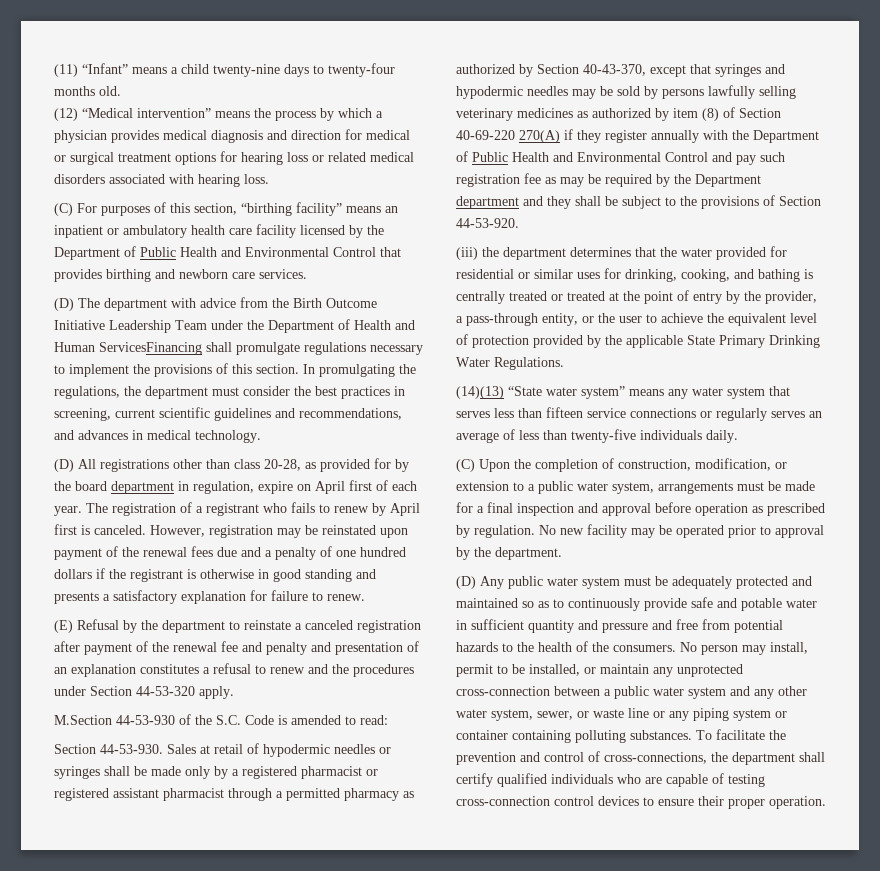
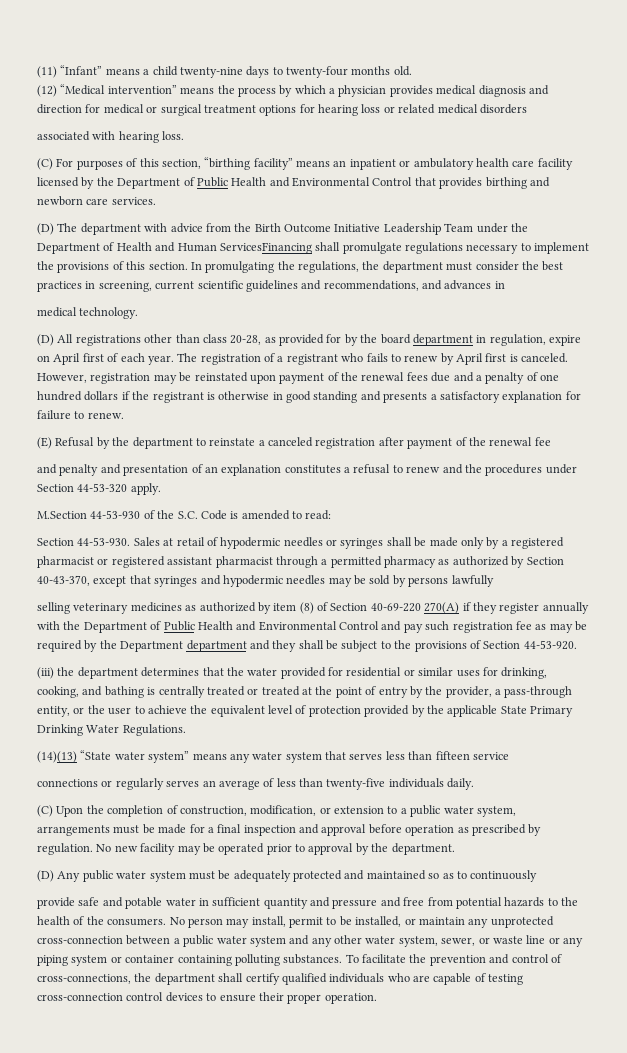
- (12) “Medical intervention” means the process by which a physician provides medical diagnosis and direction for medical or surgical treatment options for hearing loss or related medical disorders associated with hearing loss.
+ (12) “Medical intervention” means the process by which a physician provides medical diagnosis and direction for medical or surgical treatment options for hearing loss or related medical disorders
+ associated with hearing loss.
- In promulgating the regulations, the department must consider the best practices in screening, current scientific guidelines and recommendations, and advances in medical technology.
+ In promulgating the regulations, the department must consider the best practices in screening, current scientific guidelines and recommendations, and advances in
+ medical technology.
- (E) Refusal by the department to reinstate a canceled registration after payment of the renewal fee and penalty and presentation of an explanation constitutes a refusal to renew and the procedures under Section 44-53-320 apply.
+ (E) Refusal by the department to reinstate a canceled registration after payment of the renewal fee
+ and penalty and presentation of an explanation constitutes a refusal to renew and the procedures under Section 44-53-320 apply.
- Sales at retail of hypodermic needles or syringes shall be made only by a registered pharmacist or registered assistant pharmacist through a permitted pharmacy as authorized by Section 40-43-370, except that syringes and hypodermic needles may be sold by persons lawfully selling veterinary medicines as authorized by item (8) of Section 40-69-220 270(A) if they register annually with the Department of Public Health and Environmental Control and pay such registration fee as may be required by the Department department and they shall be subject to the provisions of Section 44-53-920.
+ Sales at retail of hypodermic needles or syringes shall be made only by a registered pharmacist or registered assistant pharmacist through a permitted pharmacy as authorized by Section 40-43-370, except that syringes and hypodermic needles may be sold by persons lawfully
+ selling veterinary medicines as authorized by item (8) of Section 40-69-220 270(A) if they register annually with the Department of Public Health and Environmental Control and pay such registration fee as may be required by the Department department and they shall be subject to the provisions of Section 44-53-920.
- (14)(13) “State water system” means any water system that serves less than fifteen service connections or regularly serves an average of less than twenty-five individuals daily.
+ (14)(13) “State water system” means any water system that serves less than fifteen service
+ connections or regularly serves an average of less than twenty-five individuals daily.
- (D) Any public water system must be adequately protected and maintained so as to continuously provide safe and potable water in sufficient quantity and pressure and free from potential hazards to the health of the consumers.
+ (D) Any public water system must be adequately protected and maintained so as to continuously
+ provide safe and potable water in sufficient quantity and pressure and free from potential hazards to the health of the consumers.

